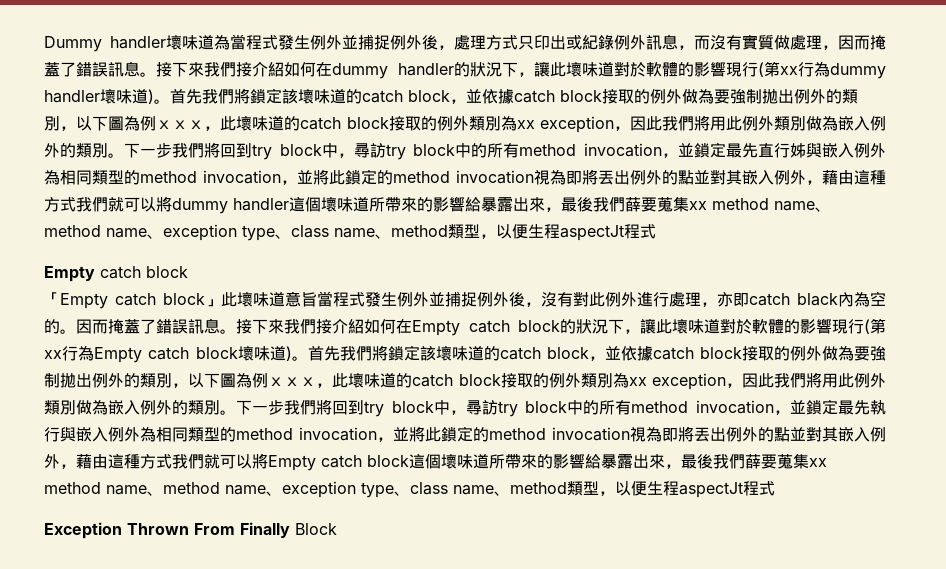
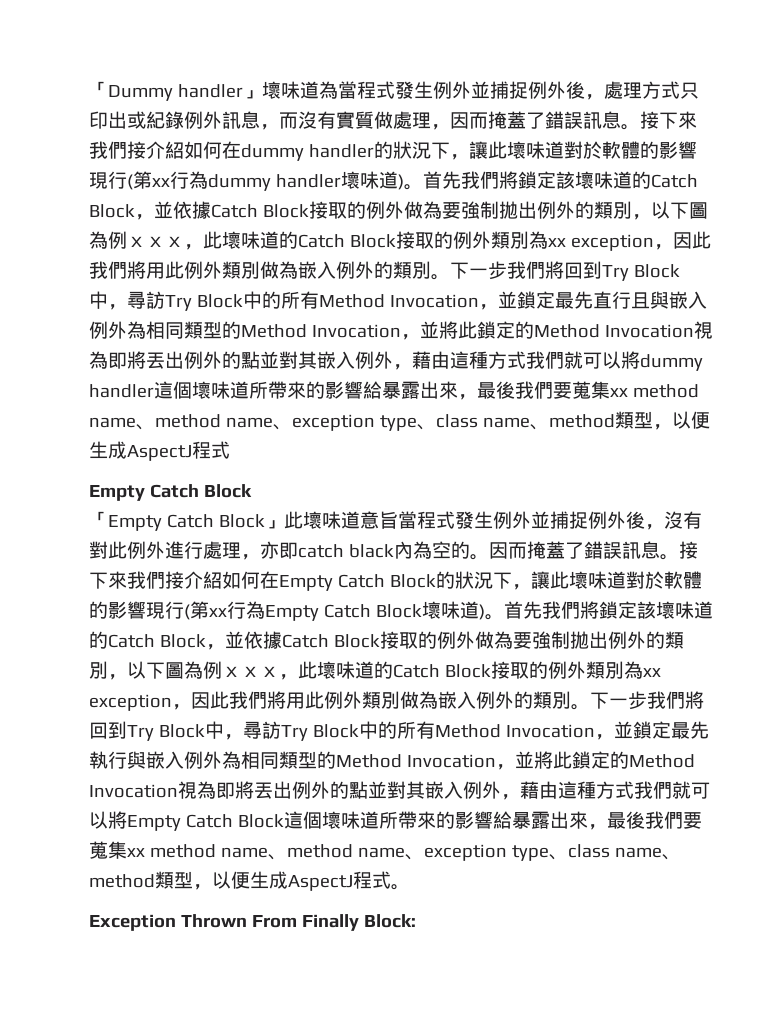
- Dummy handler壞味道為當程式發生例外並捕捉例外後，處理方式只印出或紀錄例外訊息，而沒有實質做處理，因而掩蓋了錯誤訊息。
+ 「Dummy handler」壞味道為當程式發生例外並捕捉例外後，處理方式只印出或紀錄例外訊息，而沒有實質做處理，因而掩蓋了錯誤訊息。
- 接下來我們接介紹如何在dummy handler的狀況下，讓此壞味道對於軟體的影響現行(第xx行為dummy handler壞味道)。首先我們將鎖定該壞味道的catch block，並依據catch block接取的例外做為要強制拋出例外的類別，以下圖為例ｘｘｘ，此壞味道的catch block接取的例外類別為xx exception，因此我們將用此例外類別做為嵌入例外的類別。
+ 接下來我們接介紹如何在dummy handler的狀況下，讓此壞味道對於軟體的影響現行(第xx行為dummy handler壞味道)。首先我們將鎖定該壞味道的Catch Block，並依據Catch Block接取的例外做為要強制拋出例外的類別，以下圖為例ｘｘｘ，此壞味道的Catch Block接取的例外類別為xx exception，因此我們將用此例外類別做為嵌入例外的類別。
- 下一步我們將回到try block中，尋訪try block中的所有method invocation，並鎖定最先直行姊與嵌入例外為相同類型的method invocation，並將此鎖定的method invocation視為即將丟出例外的點並對其嵌入例外，藉由這種方式我們就可以將dummy handler這個壞味道所帶來的影響給暴露出來，最後我們薛要蒐集xx method name、method name、exception type、class name、method類型，以便生程aspectJt程式
- Empty catch block
+ 下一步我們將回到Try Block中，尋訪Try Block中的所有Method Invocation，並鎖定最先直行且與嵌入例外為相同類型的Method Invocation，並將此鎖定的Method Invocation視為即將丟出例外的點並對其嵌入例外，藉由這種方式我們就可以將dummy handler這個壞味道所帶來的影響給暴露出來，最後我們要蒐集xx method name、method name、exception type、class name、method類型，以便生成AspectJ程式
+ Empty Catch Block
- 「Empty catch block」此壞味道意旨當程式發生例外並捕捉例外後，沒有對此例外進行處理，亦即catch black內為空的。
+ 「Empty Catch Block」此壞味道意旨當程式發生例外並捕捉例外後，沒有對此例外進行處理，亦即catch black內為空的。
- 接下來我們接介紹如何在Empty catch block的狀況下，讓此壞味道對於軟體的影響現行(第xx行為Empty catch block壞味道)。首先我們將鎖定該壞味道的catch block，並依據catch block接取的例外做為要強制拋出例外的類別，以下圖為例ｘｘｘ，此壞味道的catch block接取的例外類別為xx exception，因此我們將用此例外類別做為嵌入例外的類別。
+ 接下來我們接介紹如何在Empty Catch Block的狀況下，讓此壞味道對於軟體的影響現行(第xx行為Empty Catch Block壞味道)。首先我們將鎖定該壞味道的Catch Block，並依據Catch Block接取的例外做為要強制拋出例外的類別，以下圖為例ｘｘｘ，此壞味道的Catch Block接取的例外類別為xx exception，因此我們將用此例外類別做為嵌入例外的類別。
- 下一步我們將回到try block中，尋訪try block中的所有method invocation，並鎖定最先執行與嵌入例外為相同類型的method invocation，並將此鎖定的method invocation視為即將丟出例外的點並對其嵌入例外，藉由這種方式我們就可以將Empty catch block這個壞味道所帶來的影響給暴露出來，最後我們薛要蒐集xx method name、method name、exception type、class name、method類型，以便生程aspectJt程式
+ 下一步我們將回到Try Block中，尋訪Try Block中的所有Method Invocation，並鎖定最先執行與嵌入例外為相同類型的Method Invocation，並將此鎖定的Method Invocation視為即將丟出例外的點並對其嵌入例外，藉由這種方式我們就可以將Empty Catch Block這個壞味道所帶來的影響給暴露出來，最後我們要蒐集xx method name、method name、exception type、class name、method類型，以便生成AspectJ程式。
- Exception Thrown From Finally Block
+ Exception Thrown From Finally Block:

